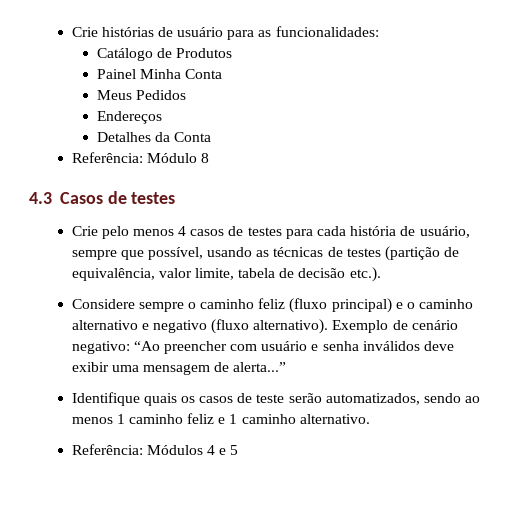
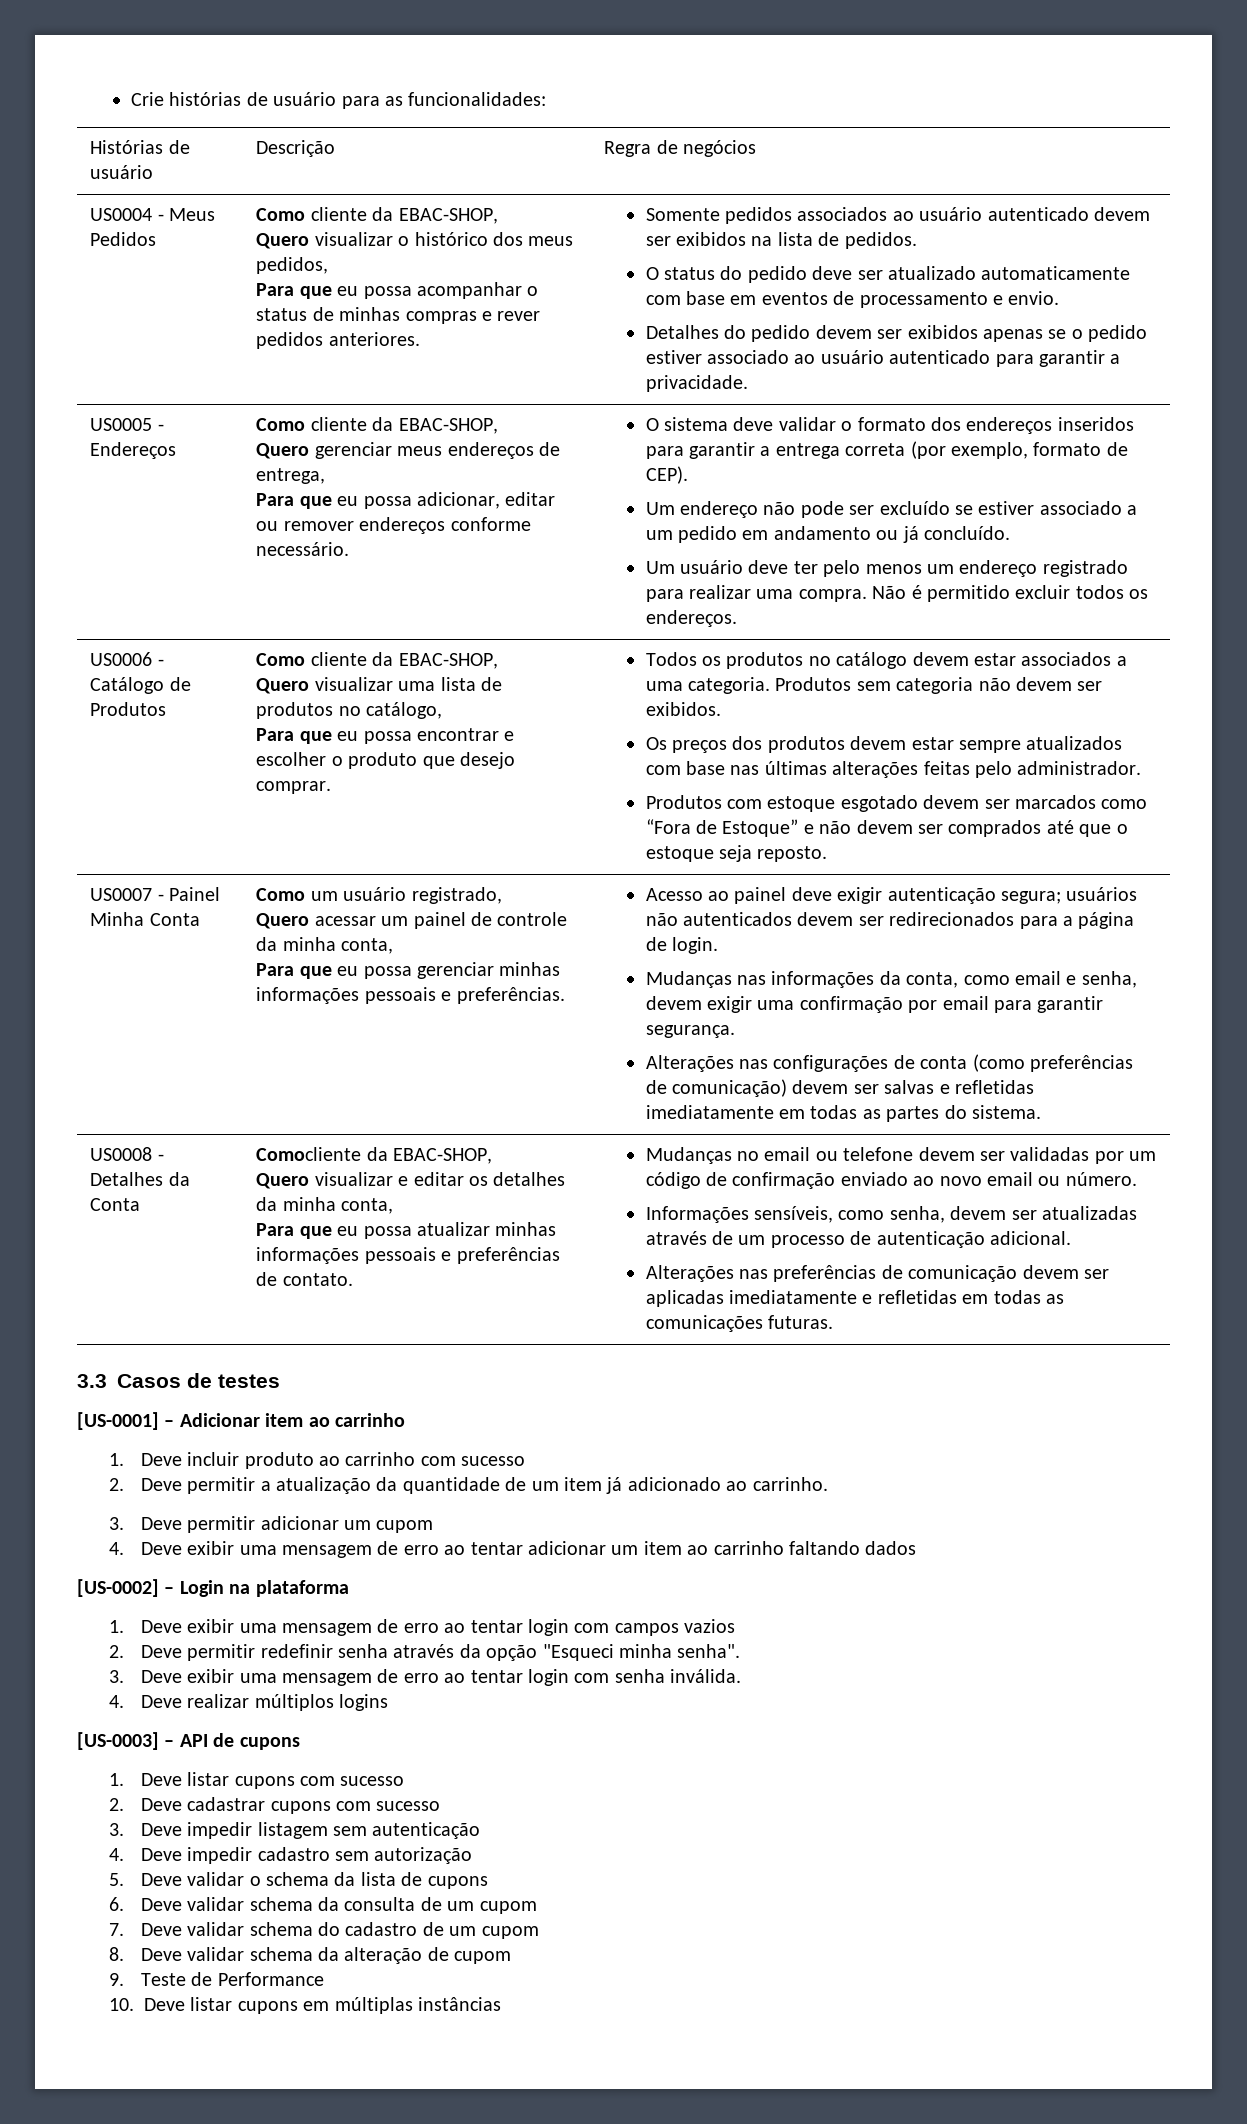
- Catálogo de Produtos
- Painel Minha Conta
- Meus Pedidos
- Endereços
- Detalhes da Conta
- Referência: Módulo 8
- 4.3 Casos de testes
- Crie pelo menos 4 casos de testes para cada história de usuário, sempre que possível, usando as técnicas de testes (partição de equivalência, valor limite, tabela de decisão etc.).
- Considere sempre o caminho feliz (fluxo principal) e o caminho alternativo e negativo (fluxo alternativo). Exemplo de cenário negativo: “Ao preencher com usuário e senha inválidos deve exibir uma mensagem de alerta...”
- Identifique quais os casos de teste serão automatizados, sendo ao menos 1 caminho feliz e 1 caminho alternativo.
- Referência: Módulos 4 e 5
+ Histórias de usuário | Descrição | Regra de negócios
+ US0004 - Meus Pedidos | Como cliente da EBAC-SHOP,
+ Quero visualizar o histórico dos meus pedidos,
+ Para que eu possa acompanhar o status de minhas compras e rever pedidos anteriores. | Somente pedidos associados ao usuário autenticado devem ser exibidos na lista de pedidos.
+ O status do pedido deve ser atualizado automaticamente com base em eventos de processamento e envio.
+ Detalhes do pedido devem ser exibidos apenas se o pedido estiver associado ao usuário autenticado para garantir a privacidade.
+ US0005 - Endereços | Como cliente da EBAC-SHOP,
+ Quero gerenciar meus endereços de entrega,
+ Para que eu possa adicionar, editar ou remover endereços conforme necessário. | O sistema deve validar o formato dos endereços inseridos para garantir a entrega correta (por exemplo, formato de CEP).
+ Um endereço não pode ser excluído se estiver associado a um pedido em andamento ou já concluído.
+ Um usuário deve ter pelo menos um endereço registrado para realizar uma compra. Não é permitido excluir todos os endereços.
+ US0006 - Catálogo de Produtos | Como cliente da EBAC-SHOP,
+ Quero visualizar uma lista de produtos no catálogo,
+ Para que eu possa encontrar e escolher o produto que desejo comprar. | Todos os produtos no catálogo devem estar associados a uma categoria. Produtos sem categoria não devem ser exibidos.
+ Os preços dos produtos devem estar sempre atualizados com base nas últimas alterações feitas pelo administrador.
+ Produtos com estoque esgotado devem ser marcados como “Fora de Estoque” e não devem ser comprados até que o estoque seja reposto.
+ US0007 - Painel Minha Conta | Como um usuário registrado,
+ Quero acessar um painel de controle da minha conta,
+ Para que eu possa gerenciar minhas informações pessoais e preferências. | Acesso ao painel deve exigir autenticação segura; usuários não autenticados devem ser redirecionados para a página de login.
+ Mudanças nas informações da conta, como email e senha, devem exigir uma confirmação por email para garantir segurança.
+ Alterações nas configurações de conta (como preferências de comunicação) devem ser salvas e refletidas imediatamente em todas as partes do sistema.
+ US0008 - Detalhes da Conta | Comocliente da EBAC-SHOP,
+ Quero visualizar e editar os detalhes da minha conta,
+ Para que eu possa atualizar minhas informações pessoais e preferências de contato. | Mudanças no email ou telefone devem ser validadas por um código de confirmação enviado ao novo email ou número.
+ Informações sensíveis, como senha, devem ser atualizadas através de um processo de autenticação adicional.
+ Alterações nas preferências de comunicação devem ser aplicadas imediatamente e refletidas em todas as comunicações futuras.
+ 3.3 Casos de testes
+ [US-0001] – Adicionar item ao carrinho
+ 1. Deve incluir produto ao carrinho com sucesso
+ 2. Deve permitir a atualização da quantidade de um item já adicionado ao carrinho.
+ 3. Deve permitir adicionar um cupom
+ 4. Deve exibir uma mensagem de erro ao tentar adicionar um item ao carrinho faltando dados
+ [US-0002] – Login na plataforma
+ 1. Deve exibir uma mensagem de erro ao tentar login com campos vazios
+ 2. Deve permitir redefinir senha através da opção "Esqueci minha senha".
+ 3. Deve exibir uma mensagem de erro ao tentar login com senha inválida.
+ 4. Deve realizar múltiplos logins
+ [US-0003] – API de cupons
+ 1. Deve listar cupons com sucesso
+ 2. Deve cadastrar cupons com sucesso
+ 3. Deve impedir listagem sem autenticação
+ 4. Deve impedir cadastro sem autorização
+ 5. Deve validar o schema da lista de cupons
+ 6. Deve validar schema da consulta de um cupom
+ 7. Deve validar schema do cadastro de um cupom
+ 8. Deve validar schema da alteração de cupom
+ 9. Teste de Performance
+ 10. Deve listar cupons em múltiplas instâncias

